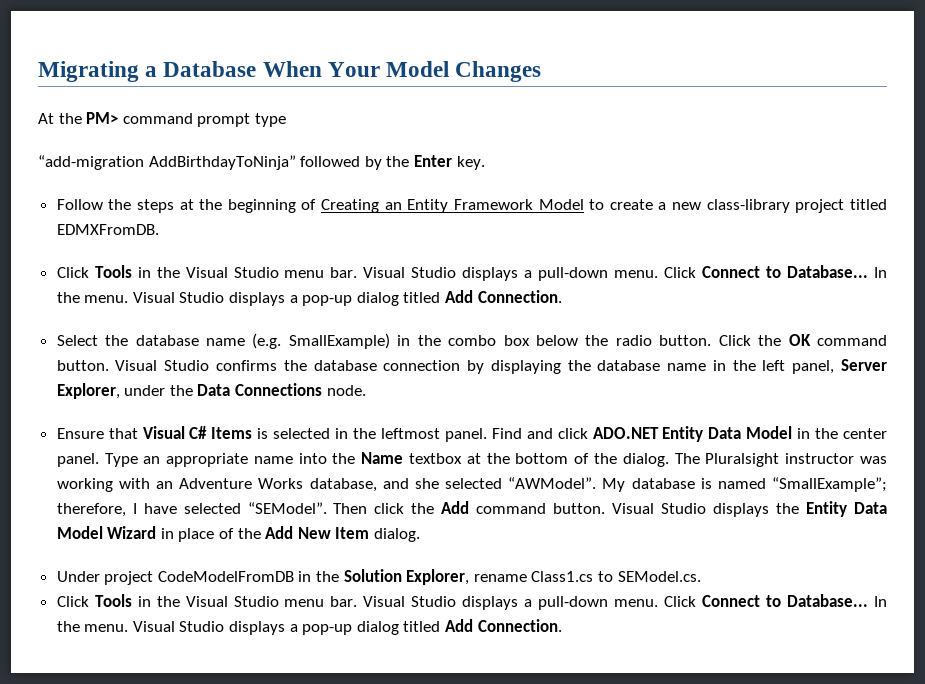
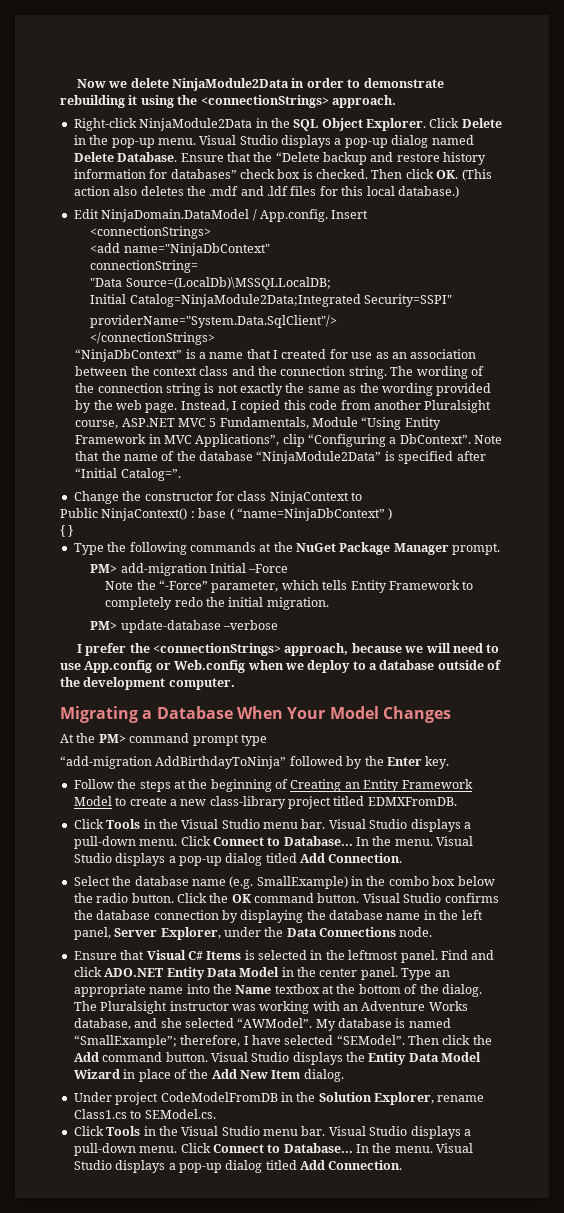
+ Now we delete NinjaModule2Data in order to demonstrate rebuilding it using the <connectionStrings> approach.
+ Right-click NinjaModule2Data in the SQL Object Explorer. Click Delete in the pop-up menu. Visual Studio displays a pop-up dialog named Delete Database. Ensure that the “Delete backup and restore history information for databases” check box is checked. Then click OK. (This action also deletes the .mdf and .ldf files for this local database.)
+ Edit NinjaDomain.DataModel / App.config. Insert
+ <connectionStrings>
+ <add name="NinjaDbContext"
+ connectionString=
+ "Data Source=(LocalDb)\MSSQLLocalDB;
+ Initial Catalog=NinjaModule2Data;Integrated Security=SSPI"
+ providerName="System.Data.SqlClient"/>
+ </connectionStrings>
+ “NinjaDbContext” is a name that I created for use as an association between the context class and the connection string. The wording of the connection string is not exactly the same as the wording provided by the web page. Instead, I copied this code from another Pluralsight course, ASP.NET MVC 5 Fundamentals, Module “Using Entity Framework in MVC Applications”, clip “Configuring a DbContext”. Note that the name of the database “NinjaModule2Data” is specified after “Initial Catalog=”.
+ Change the constructor for class NinjaContext to
+ Public NinjaContext() : base ( “name=NinjaDbContext” )
+ { }
+ Type the following commands at the NuGet Package Manager prompt.
+ PM> add-migration Initial –Force
+ Note the “-Force” parameter, which tells Entity Framework to completely redo the initial migration.
+ PM> update-database –verbose
+ I prefer the <connectionStrings> approach, because we will need to use App.config or Web.config when we deploy to a database outside of the development computer.

